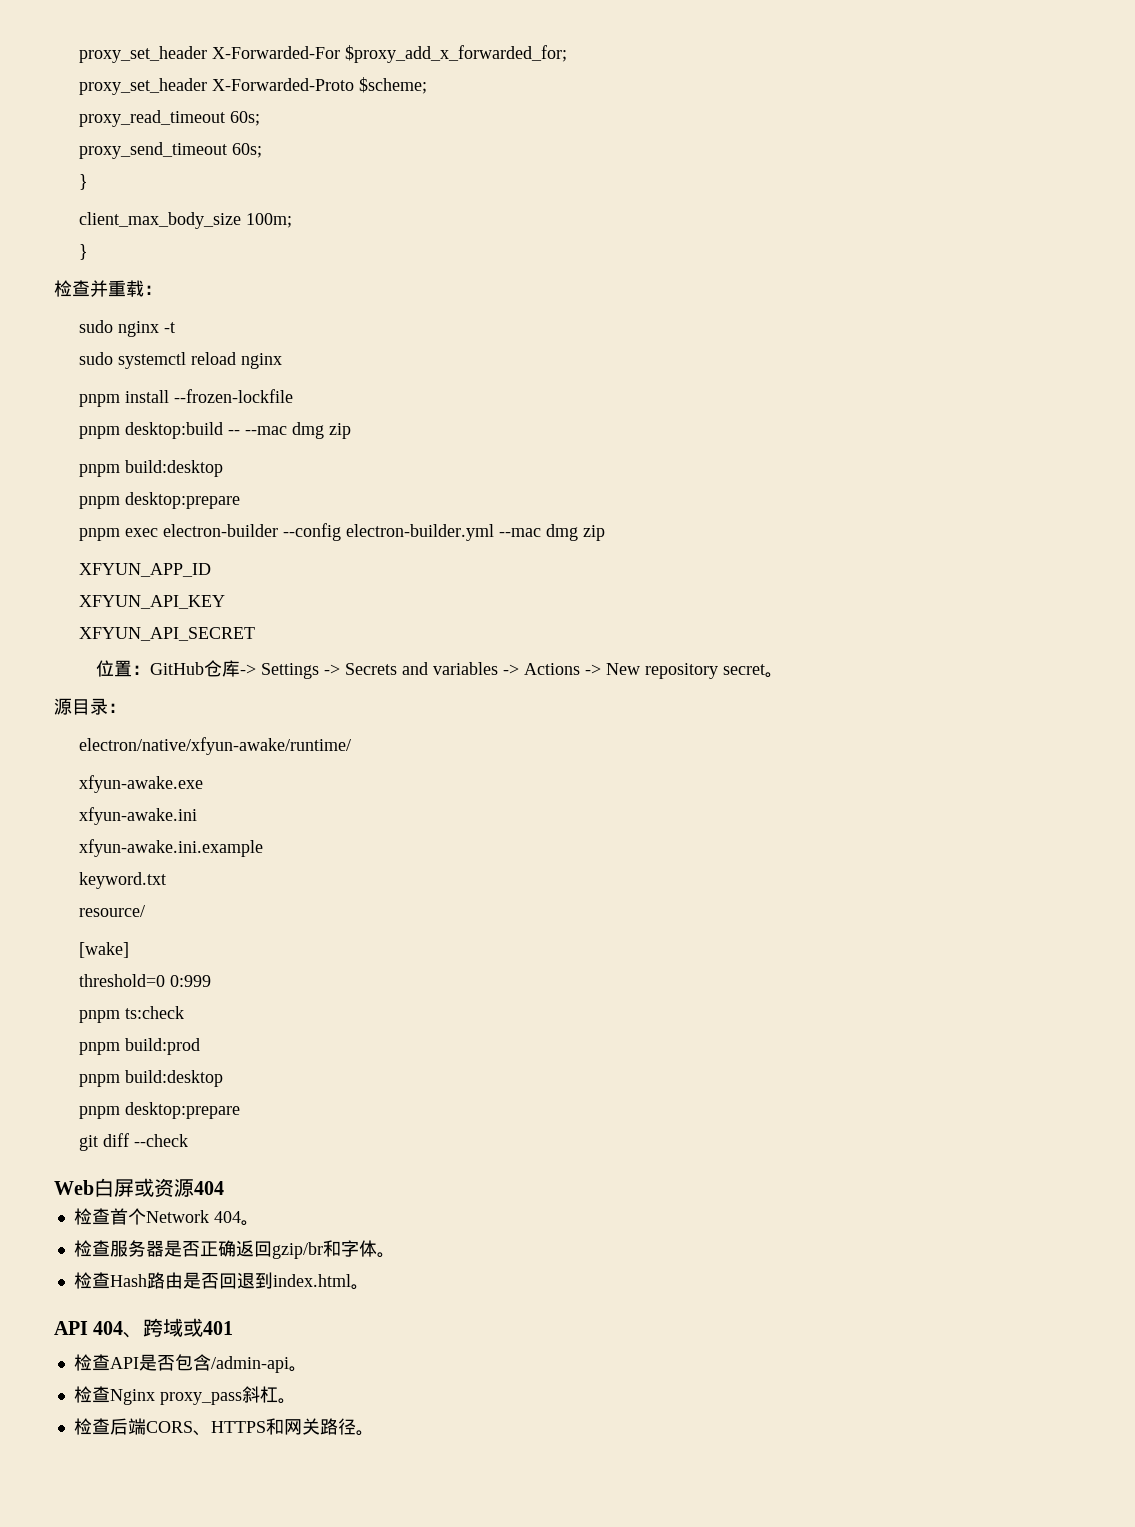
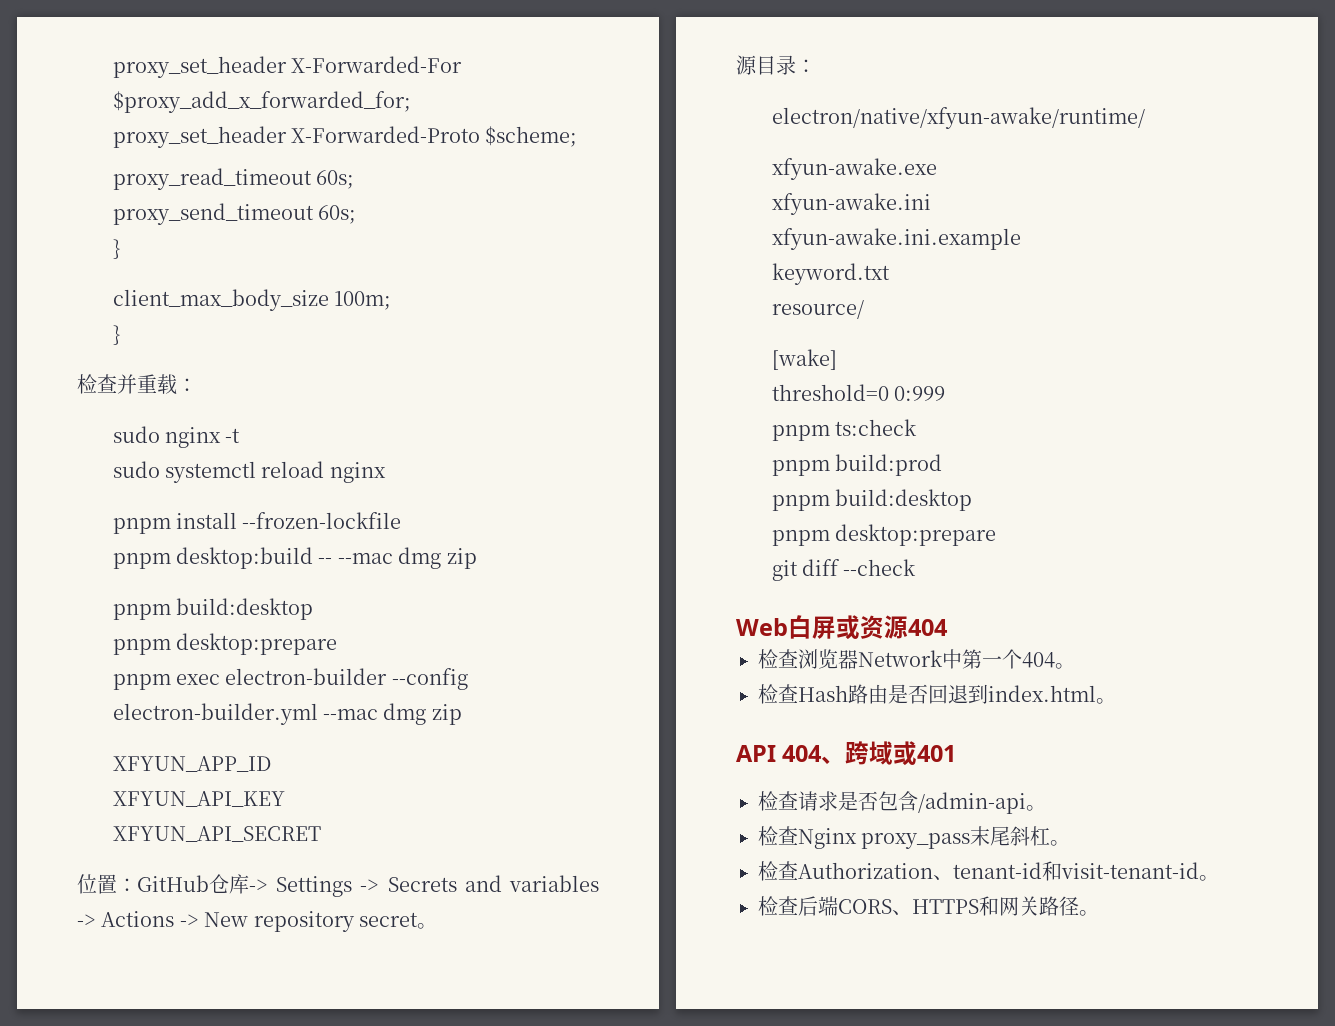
- 检查首个Network 404。
- 检查服务器是否正确返回gzip/br和字体。
+ 检查浏览器Network中第一个404。
- 检查API是否包含/admin-api。
+ 检查请求是否包含/admin-api。
- 检查Nginx proxy_pass斜杠。
+ 检查Nginx proxy_pass末尾斜杠。
+ 检查Authorization、tenant-id和visit-tenant-id。

